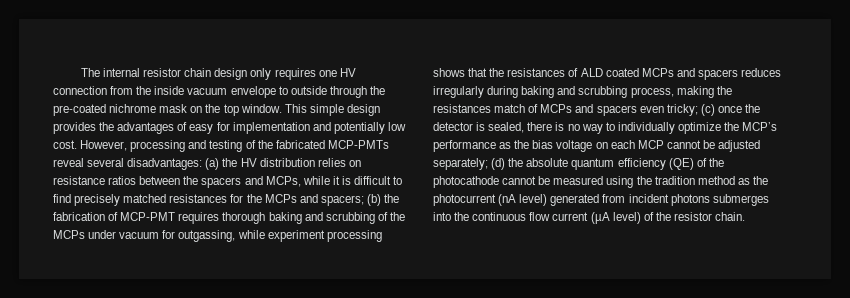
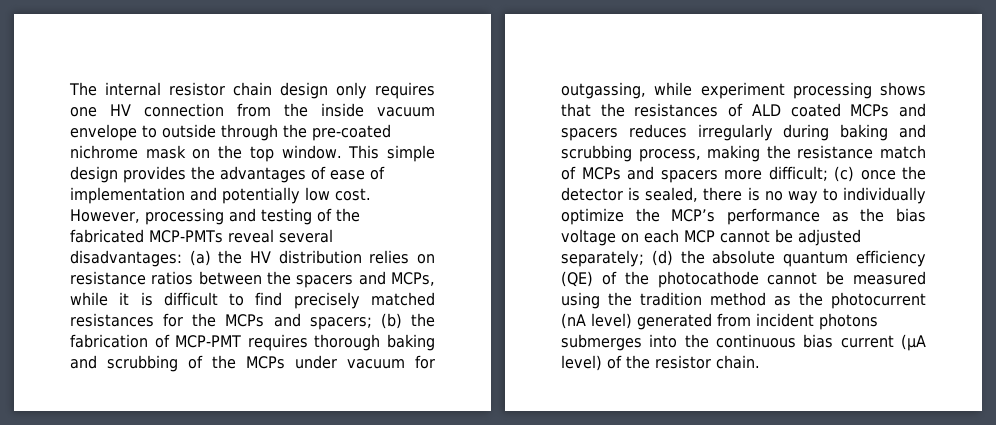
- This simple design provides the advantages of easy for implementation and potentially low cost.
+ This simple design provides the advantages of ease of implementation and potentially low cost.
- (b) the fabrication of MCP-PMT requires thorough baking and scrubbing of the MCPs under vacuum for outgassing, while experiment processing shows that the resistances of ALD coated MCPs and spacers reduces irregularly during baking and scrubbing process, making the resistances match of MCPs and spacers even tricky;
+ (b) the fabrication of MCP-PMT requires thorough baking and scrubbing of the MCPs under vacuum for outgassing, while experiment processing shows that the resistances of ALD coated MCPs and spacers reduces irregularly during baking and scrubbing process, making the resistance match of MCPs and spacers more difficult;
- (d) the absolute quantum efficiency (QE) of the photocathode cannot be measured using the tradition method as the photocurrent (nA level) generated from incident photons submerges into the continuous flow current (µA level) of the resistor chain.
+ (d) the absolute quantum efficiency (QE) of the photocathode cannot be measured using the tradition method as the photocurrent (nA level) generated from incident photons submerges into the continuous bias current (µA level) of the resistor chain.

